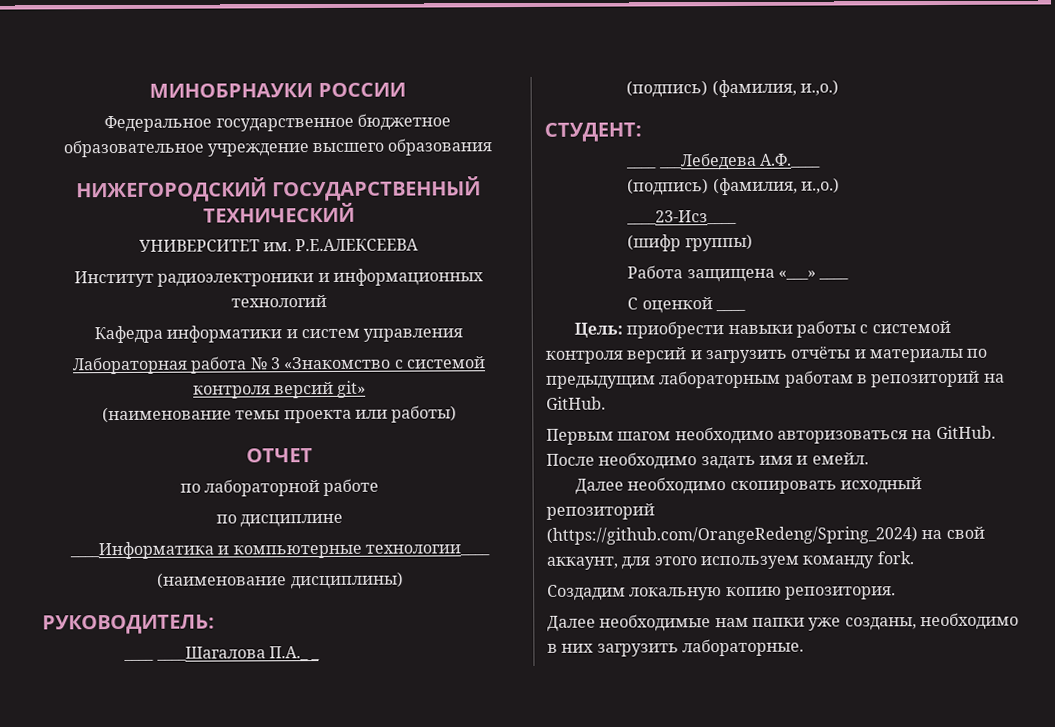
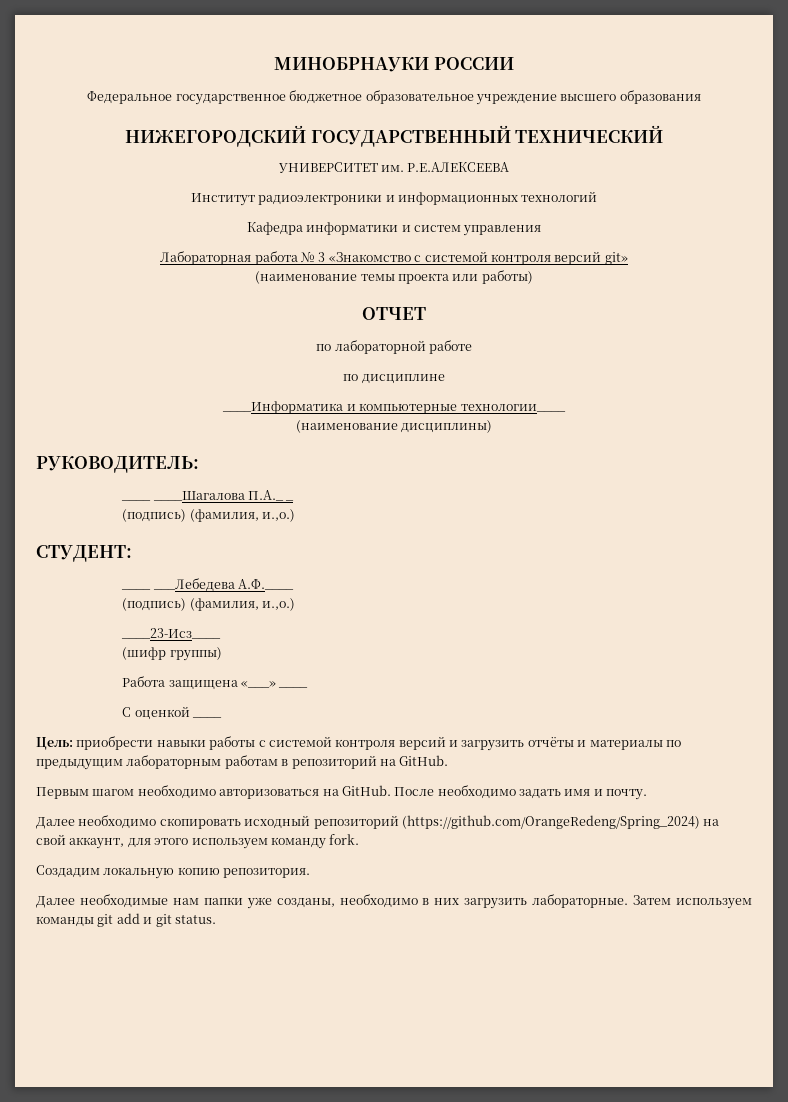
- После необходимо задать имя и емейл.
+ После необходимо задать имя и почту.
+ Затем используем команды git add и git status.

